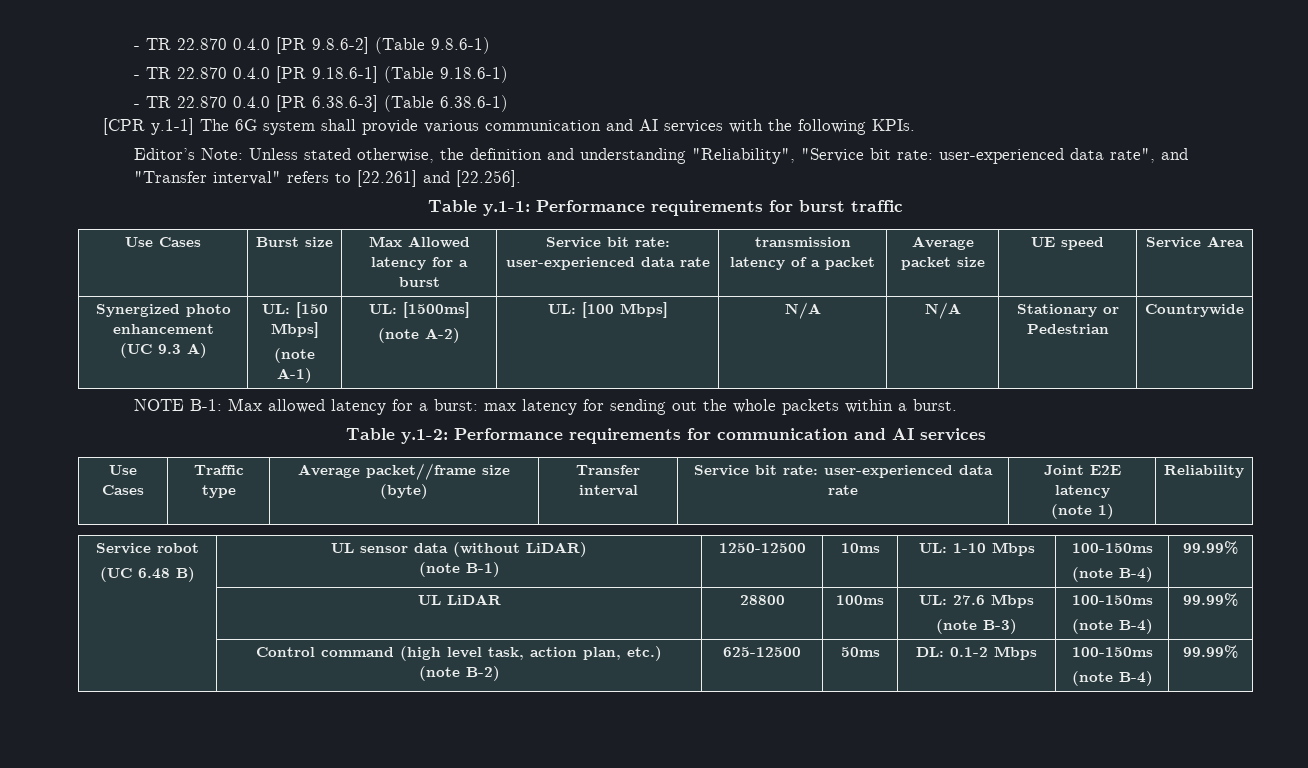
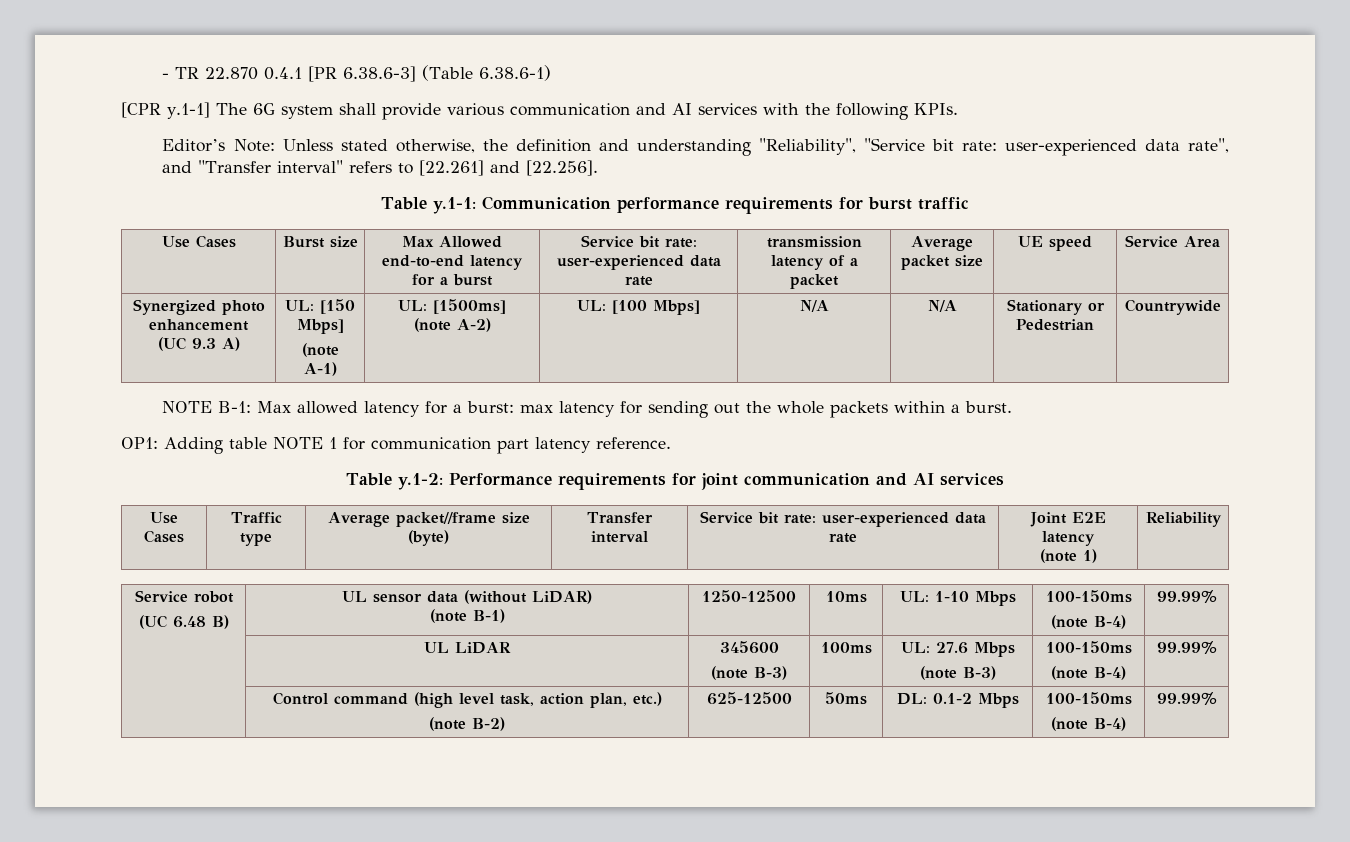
- - TR 22.870 0.4.0 [PR 9.8.6-2] (Table 9.8.6-1)
- - TR 22.870 0.4.0 [PR 9.18.6-1] (Table 9.18.6-1)
- - TR 22.870 0.4.0 [PR 6.38.6-3] (Table 6.38.6-1)
+ - TR 22.870 0.4.1 [PR 6.38.6-3] (Table 6.38.6-1)
- Table y.1-1: Performance requirements for burst traffic
+ Table y.1-1: Communication performance requirements for burst traffic
- Use Cases | Burst size | Max Allowed latency for a burst | Service bit rate: user-experienced data rate | transmission latency of a packet | Average packet size | UE speed | Service Area
+ Use Cases | Burst size | Max Allowed end-to-end latency for a burst | Service bit rate: user-experienced data rate | transmission latency of a packet | Average packet size | UE speed | Service Area
+ OP1: Adding table NOTE 1 for communication part latency reference.
- Table y.1-2: Performance requirements for communication and AI services
+ Table y.1-2: Performance requirements for joint communication and AI services
- | UL LiDAR | 28800 | 100ms | UL: 27.6 Mbps
+ | UL LiDAR | 345600
+ (note B-3) | 100ms | UL: 27.6 Mbps

